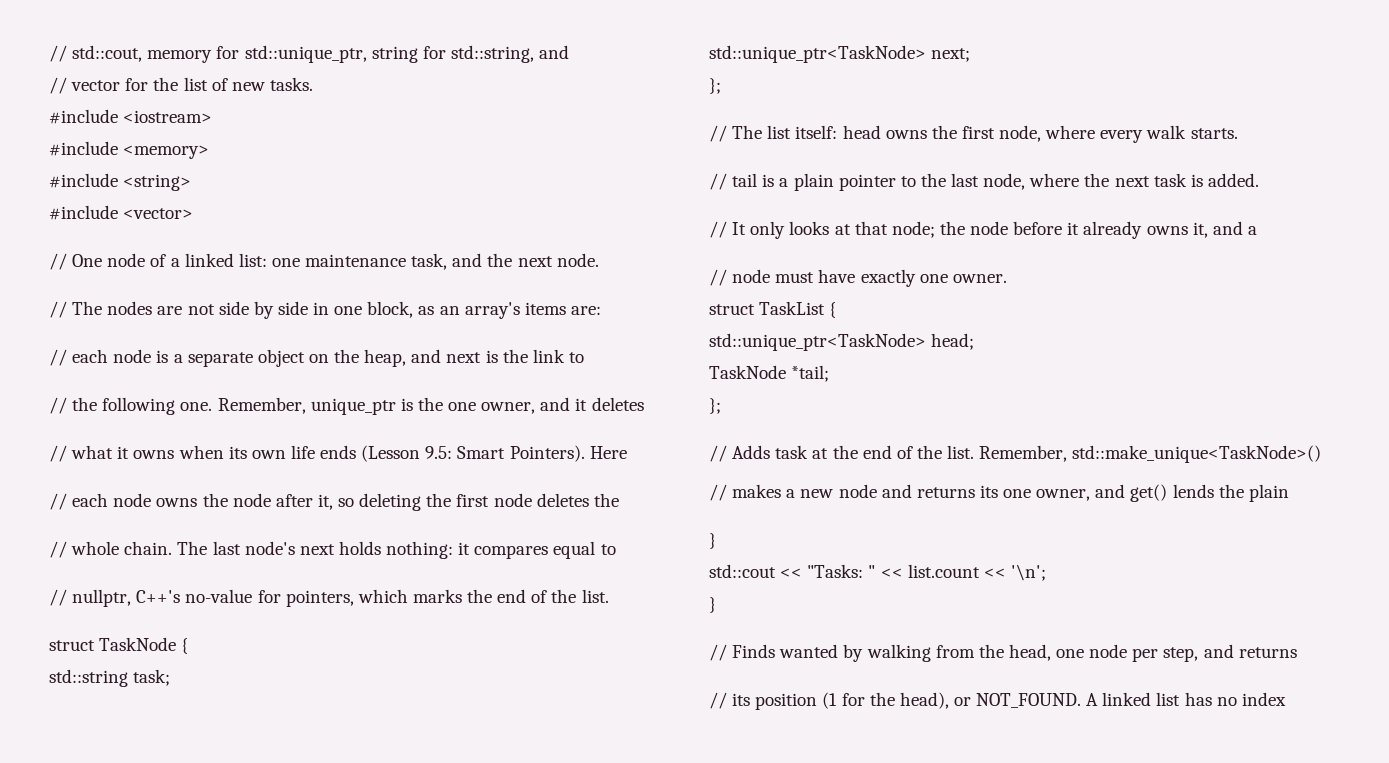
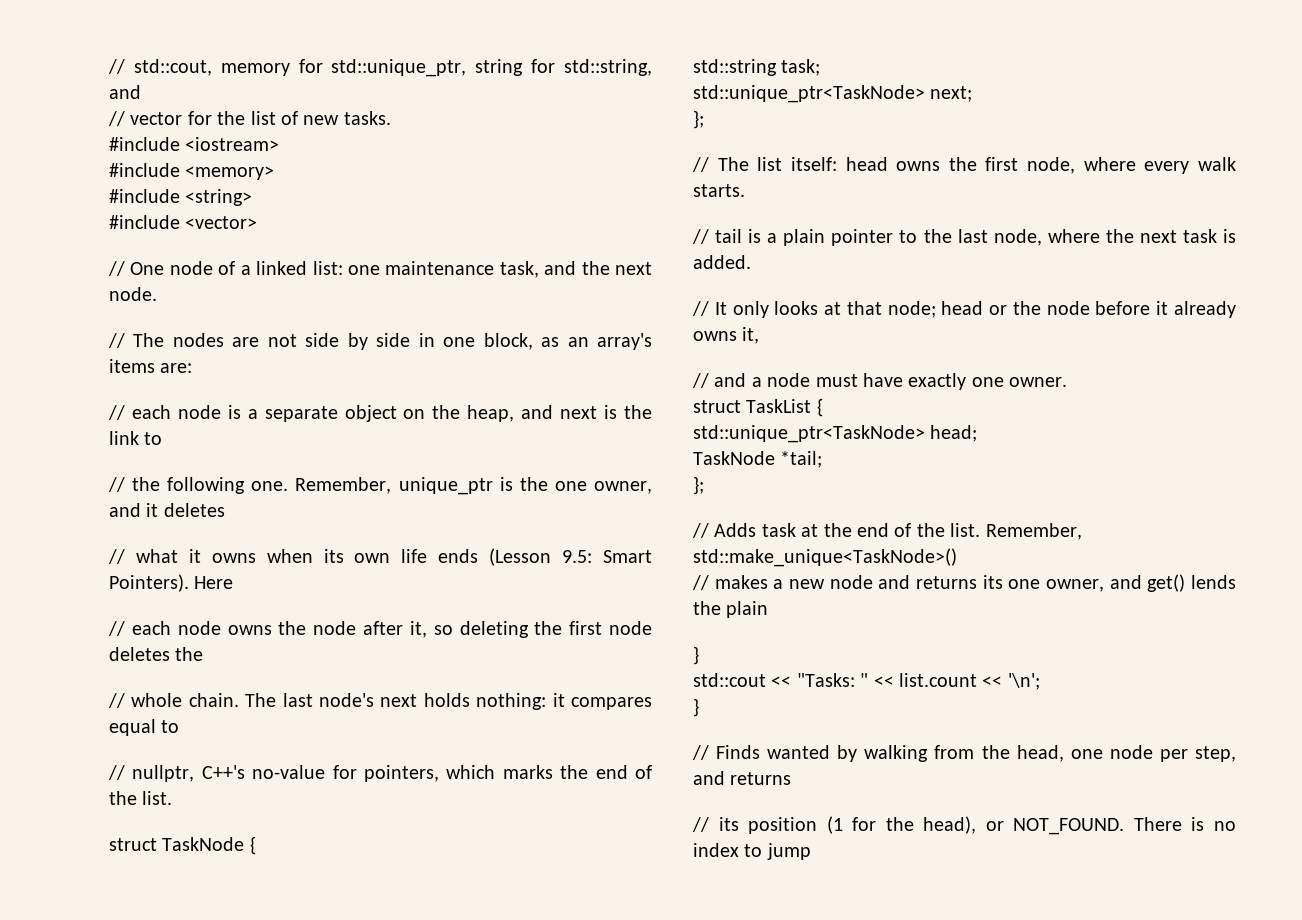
- // It only looks at that node; the node before it already owns it, and a
- // node must have exactly one owner.
+ // It only looks at that node; head or the node before it already owns it,
+ // and a node must have exactly one owner.
- A linked list has no index
+ There is no index to jump

